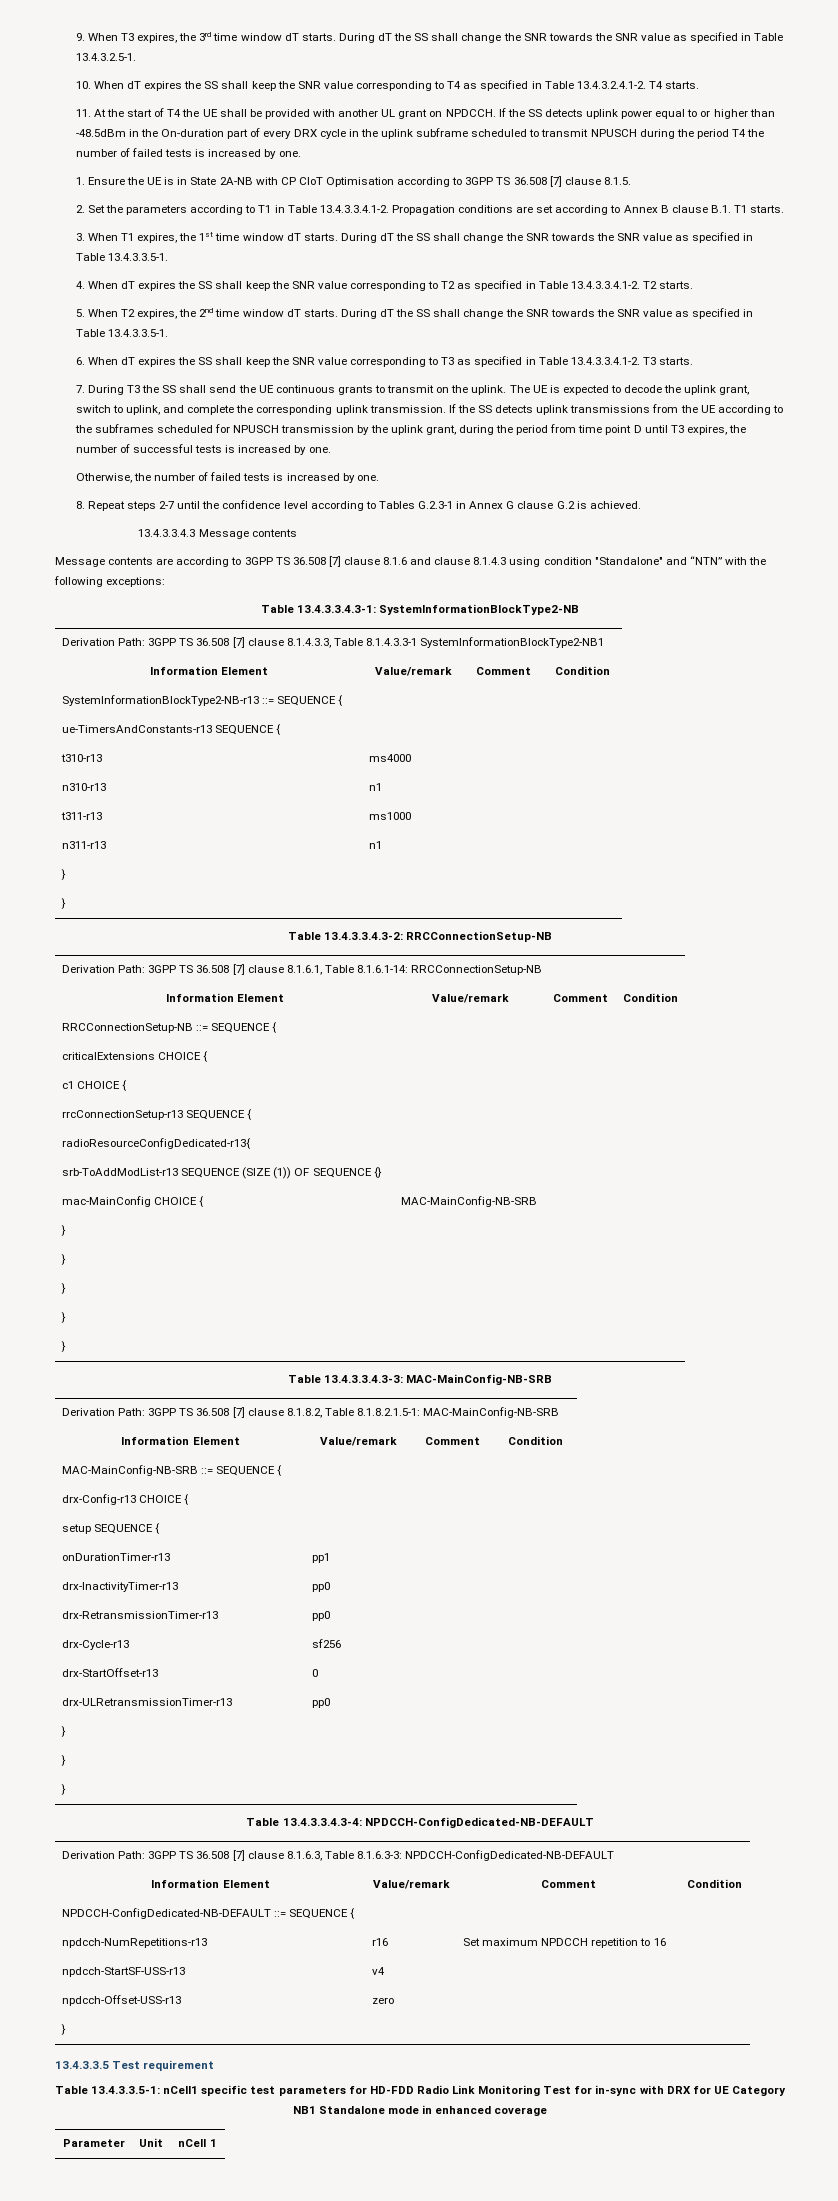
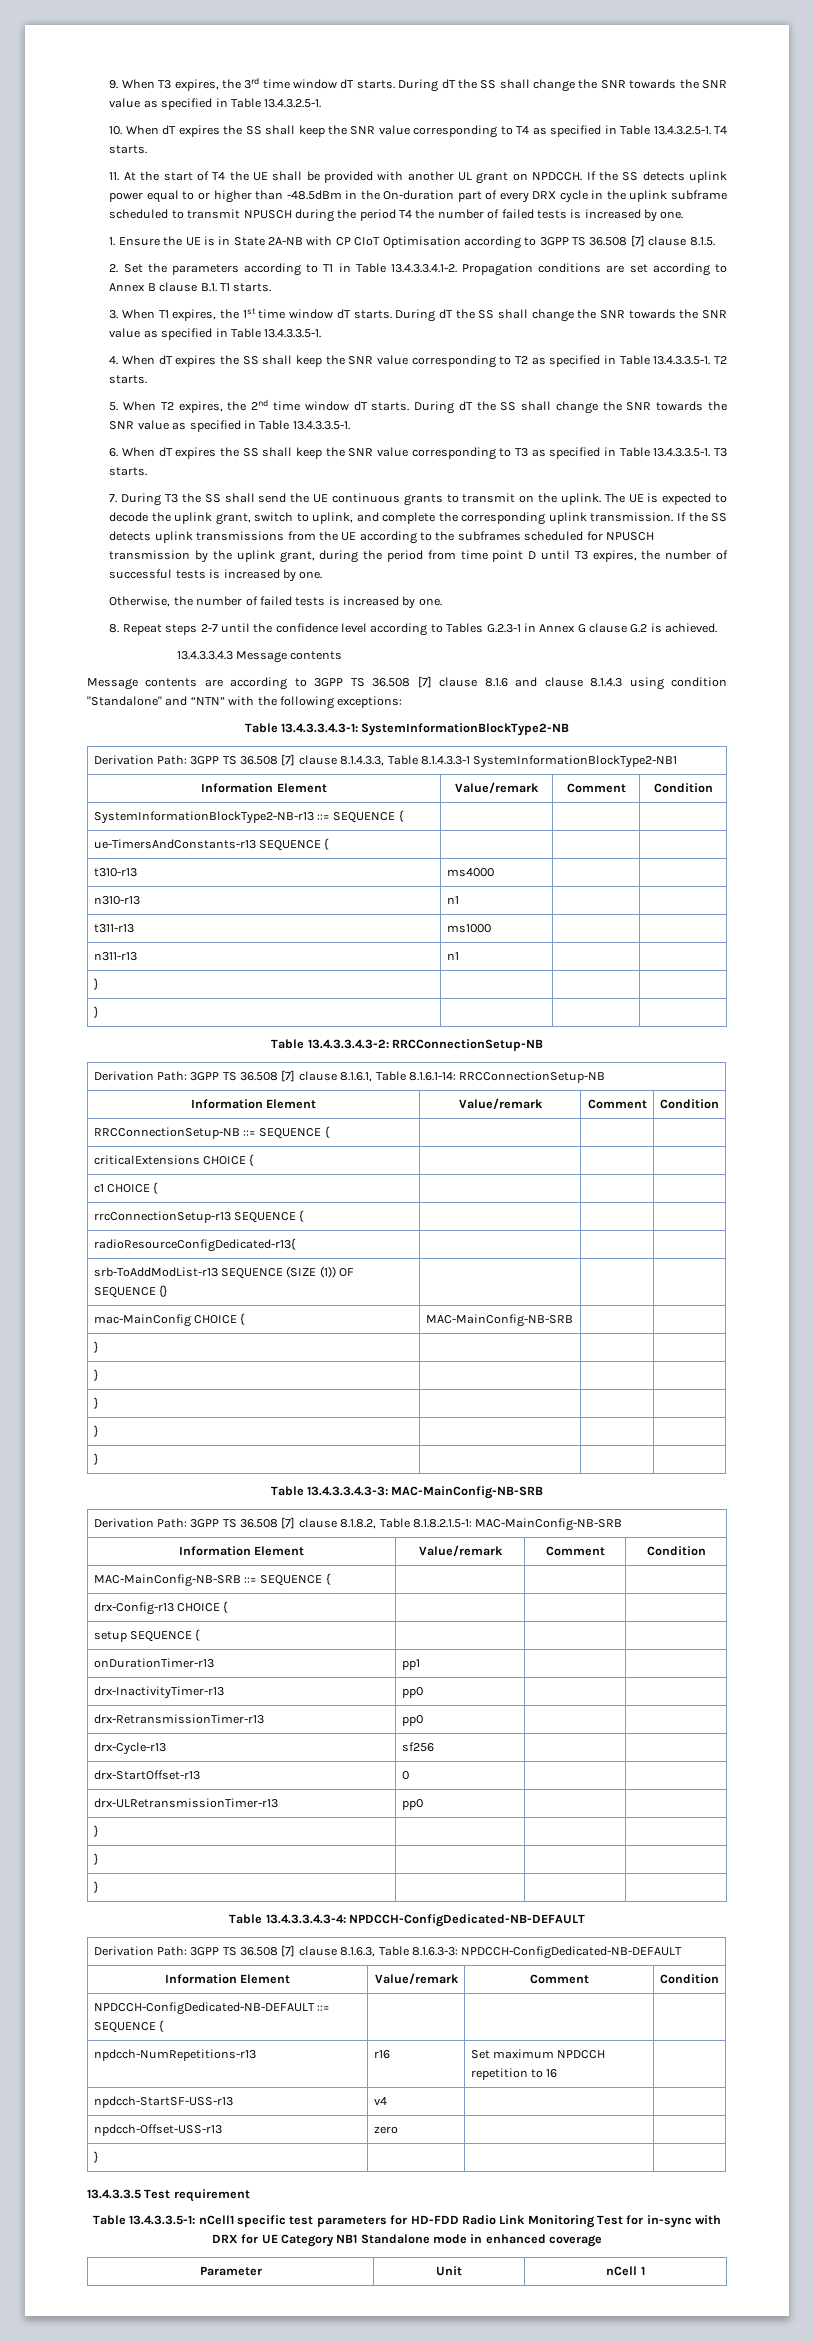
- 10. When dT expires the SS shall keep the SNR value corresponding to T4 as specified in Table 13.4.3.2.4.1-2. T4 starts.
+ 10. When dT expires the SS shall keep the SNR value corresponding to T4 as specified in Table 13.4.3.2.5-1. T4 starts.
- 4. When dT expires the SS shall keep the SNR value corresponding to T2 as specified in Table 13.4.3.3.4.1-2. T2 starts.
+ 4. When dT expires the SS shall keep the SNR value corresponding to T2 as specified in Table 13.4.3.3.5-1. T2 starts.
- 6. When dT expires the SS shall keep the SNR value corresponding to T3 as specified in Table 13.4.3.3.4.1-2. T3 starts.
+ 6. When dT expires the SS shall keep the SNR value corresponding to T3 as specified in Table 13.4.3.3.5-1. T3 starts.

